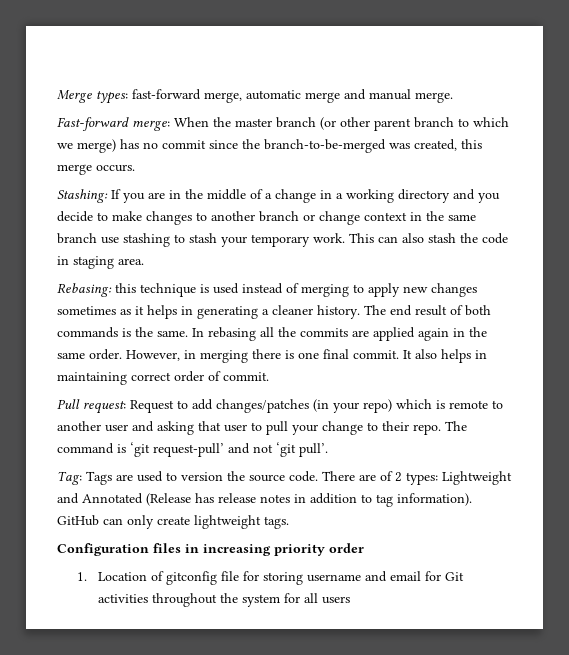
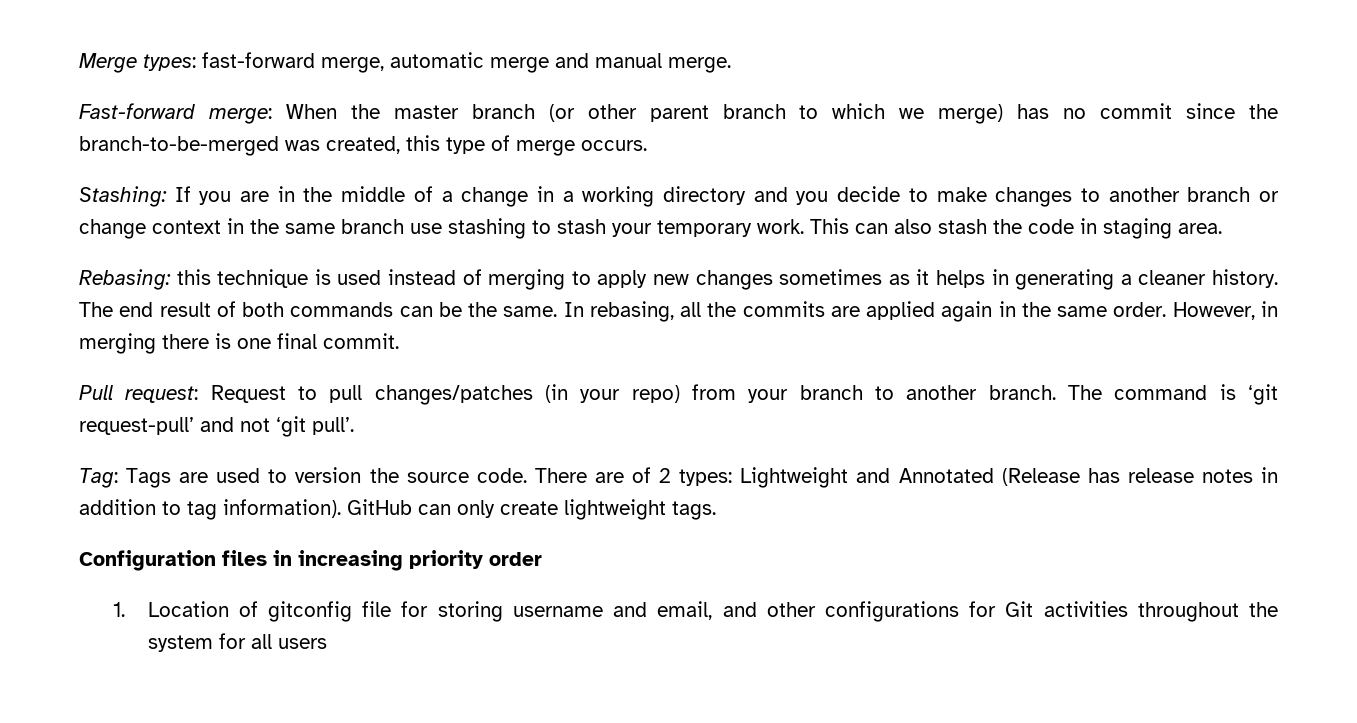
- Fast-forward merge: When the master branch (or other parent branch to which we merge) has no commit since the branch-to-be-merged was created, this merge occurs.
+ Fast-forward merge: When the master branch (or other parent branch to which we merge) has no commit since the branch-to-be-merged was created, this type of merge occurs.
- The end result of both commands is the same.
+ The end result of both commands can be the same.
- In rebasing all the commits are applied again in the same order.
+ In rebasing, all the commits are applied again in the same order.
- It also helps in maintaining correct order of commit.
- Pull request: Request to add changes/patches (in your repo) which is remote to another user and asking that user to pull your change to their repo.
+ Pull request: Request to pull changes/patches (in your repo) from your branch to another branch.
- 1. Location of gitconfig file for storing username and email for Git activities throughout the system for all users
+ 1. Location of gitconfig file for storing username and email, and other configurations for Git activities throughout the system for all users

